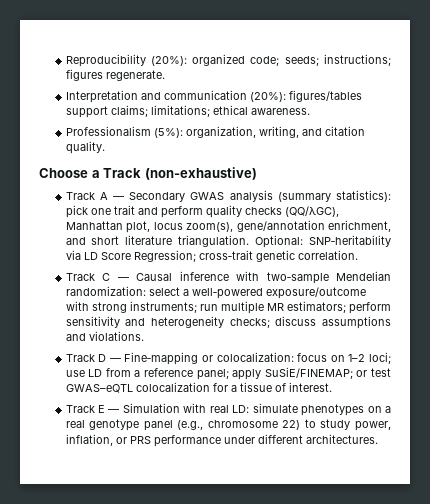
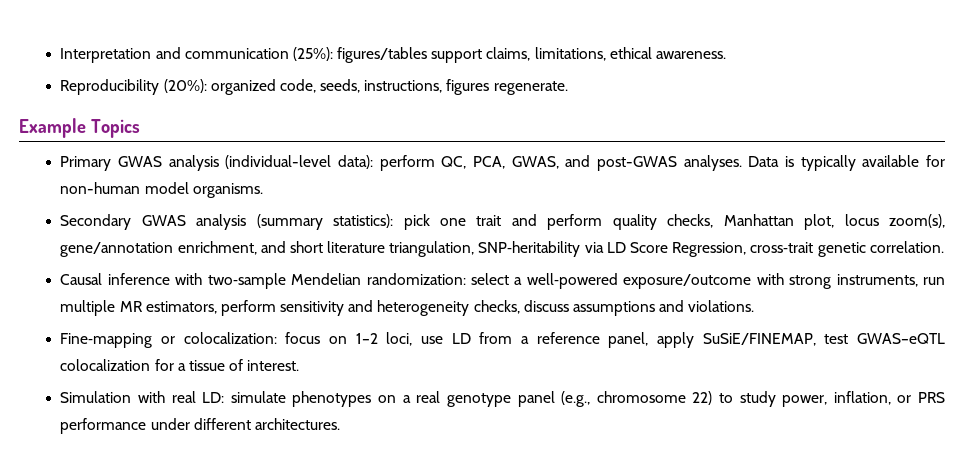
- Reproducibility (20%): organized code; seeds; instructions; figures regenerate.
- Interpretation and communication (20%): figures/tables support claims; limitations; ethical awareness.
- Professionalism (5%): organization, writing, and citation quality.
- Choose a Track (non‑exhaustive)
- Track A — Secondary GWAS analysis (summary statistics): pick one trait and perform quality checks (QQ/λGC), Manhattan plot, locus zoom(s), gene/annotation enrichment, and short literature triangulation. Optional: SNP‑heritability via LD Score Regression; cross‑trait genetic correlation.
+ Interpretation and communication (25%): figures/tables support claims, limitations, ethical awareness.
+ Reproducibility (20%): organized code, seeds, instructions, figures regenerate.
+ Example Topics
+ Primary GWAS analysis (individual-level data): perform QC, PCA, GWAS, and post-GWAS analyses. Data is typically available for non-human model organisms.
+ Secondary GWAS analysis (summary statistics): pick one trait and perform quality checks, Manhattan plot, locus zoom(s), gene/annotation enrichment, and short literature triangulation, SNP‑heritability via LD Score Regression, cross‑trait genetic correlation.
- Track C — Causal inference with two‑sample Mendelian randomization: select a well‑powered exposure/outcome with strong instruments; run multiple MR estimators; perform sensitivity and heterogeneity checks; discuss assumptions and violations.
+ Causal inference with two‑sample Mendelian randomization: select a well‑powered exposure/outcome with strong instruments, run multiple MR estimators, perform sensitivity and heterogeneity checks, discuss assumptions and violations.
- Track D — Fine‑mapping or colocalization: focus on 1–2 loci; use LD from a reference panel; apply SuSiE/FINEMAP; or test GWAS–eQTL colocalization for a tissue of interest.
+ Fine‑mapping or colocalization: focus on 1–2 loci, use LD from a reference panel, apply SuSiE/FINEMAP, test GWAS–eQTL colocalization for a tissue of interest.
- Track E — Simulation with real LD: simulate phenotypes on a real genotype panel (e.g., chromosome 22) to study power, inflation, or PRS performance under different architectures.
+ Simulation with real LD: simulate phenotypes on a real genotype panel (e.g., chromosome 22) to study power, inflation, or PRS performance under different architectures.

